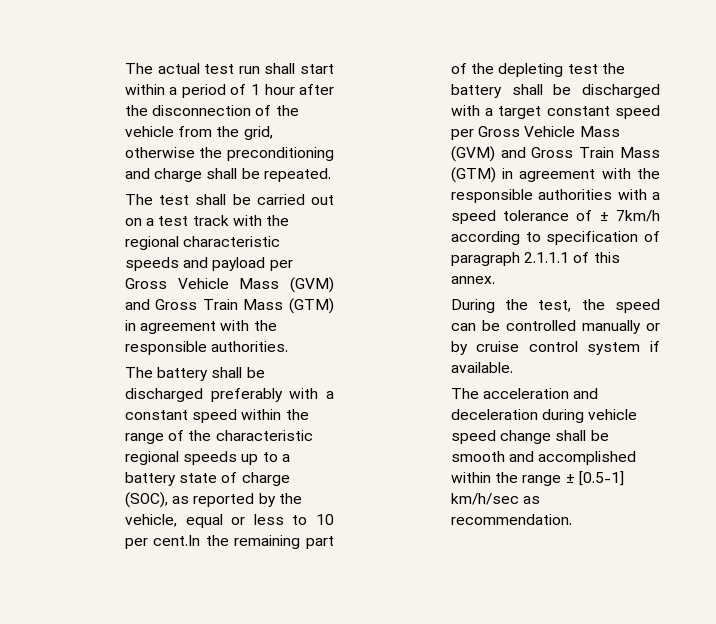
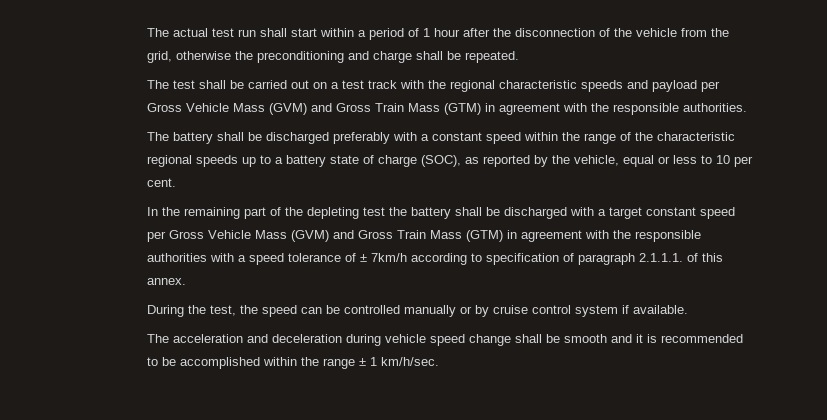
- The battery shall be discharged preferably with a constant speed within the range of the characteristic regional speeds up to a battery state of charge (SOC), as reported by the vehicle, equal or less to 10 per cent.In the remaining part of the depleting test the battery shall be discharged with a target constant speed per Gross Vehicle Mass (GVM) and Gross Train Mass (GTM) in agreement with the responsible authorities with a speed tolerance of ± 7km/h according to specification of paragraph 2.1.1.1 of this annex.
+ The battery shall be discharged preferably with a constant speed within the range of the characteristic regional speeds up to a battery state of charge (SOC), as reported by the vehicle, equal or less to 10 per cent.
+ In the remaining part of the depleting test the battery shall be discharged with a target constant speed per Gross Vehicle Mass (GVM) and Gross Train Mass (GTM) in agreement with the responsible authorities with a speed tolerance of ± 7km/h according to specification of paragraph 2.1.1.1. of this annex.
- The acceleration and deceleration during vehicle speed change shall be smooth and accomplished within the range ± [0.5-1] km/h/sec as recommendation.
+ The acceleration and deceleration during vehicle speed change shall be smooth and it is recommended to be accomplished within the range ± 1 km/h/sec.

